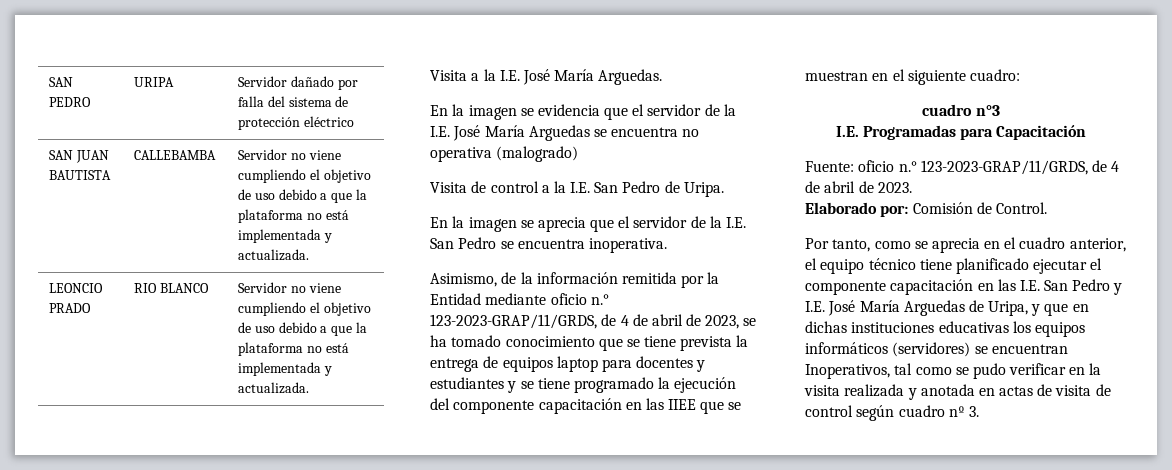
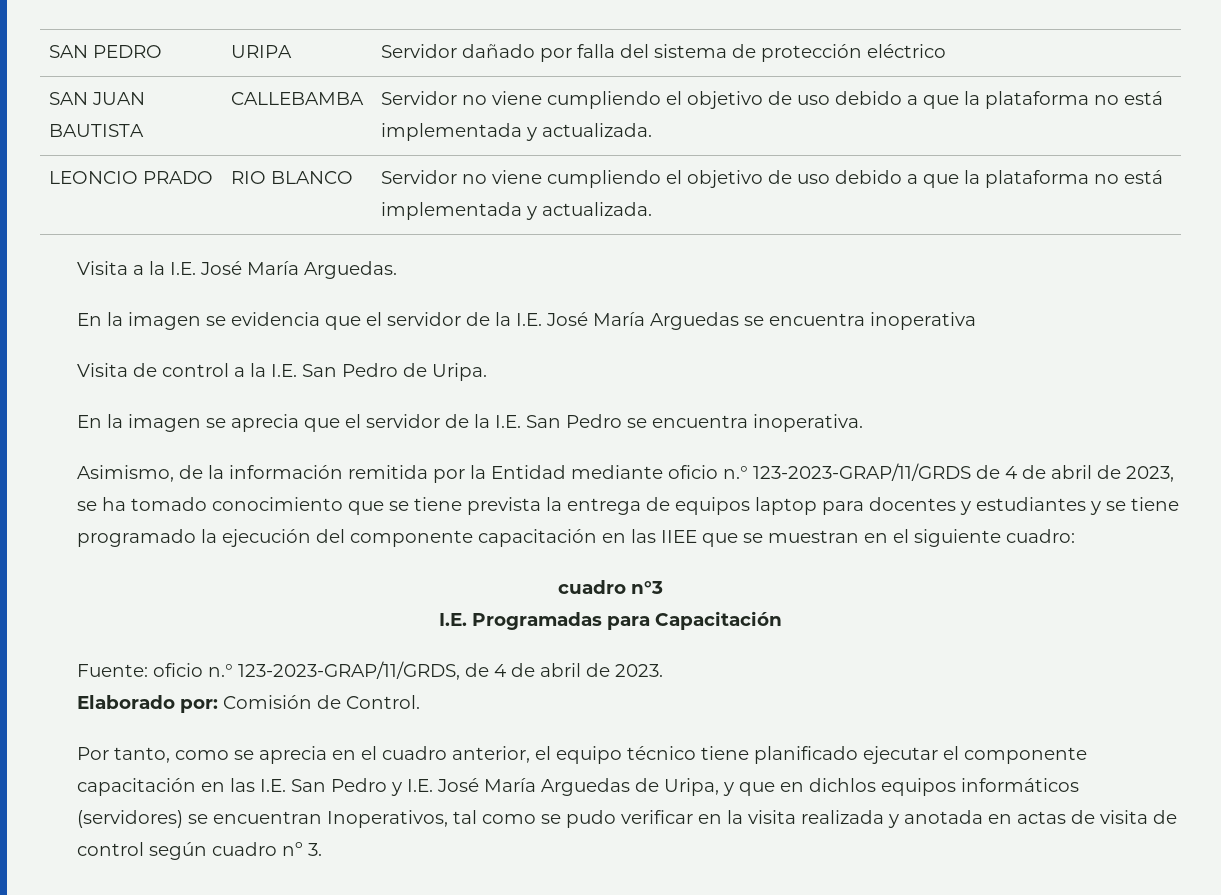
- En la imagen se evidencia que el servidor de la I.E. José María Arguedas se encuentra no operativa (malogrado)
+ En la imagen se evidencia que el servidor de la I.E. José María Arguedas se encuentra inoperativa
- Asimismo, de la información remitida por la Entidad mediante oficio n.° 123-2023-GRAP/11/GRDS, de 4 de abril de 2023, se ha tomado conocimiento que se tiene prevista la entrega de equipos laptop para docentes y estudiantes y se tiene programado la ejecución del componente capacitación en las IIEE que se muestran en el siguiente cuadro:
+ Asimismo, de la información remitida por la Entidad mediante oficio n.° 123-2023-GRAP/11/GRDS de 4 de abril de 2023, se ha tomado conocimiento que se tiene prevista la entrega de equipos laptop para docentes y estudiantes y se tiene programado la ejecución del componente capacitación en las IIEE que se muestran en el siguiente cuadro:
- Por tanto, como se aprecia en el cuadro anterior, el equipo técnico tiene planificado ejecutar el componente capacitación en las I.E. San Pedro y I.E. José María Arguedas de Uripa, y que en dichas instituciones educativas los equipos informáticos (servidores) se encuentran Inoperativos, tal como se pudo verificar en la visita realizada y anotada en actas de visita de control según cuadro nº 3.
+ Por tanto, como se aprecia en el cuadro anterior, el equipo técnico tiene planificado ejecutar el componente capacitación en las I.E. San Pedro y I.E. José María Arguedas de Uripa, y que en dichlos equipos informáticos (servidores) se encuentran Inoperativos, tal como se pudo verificar en la visita realizada y anotada en actas de visita de control según cuadro nº 3.

